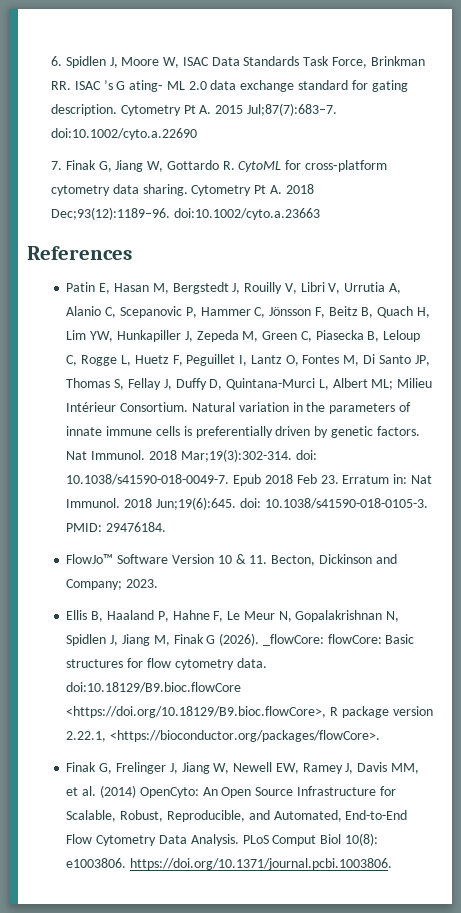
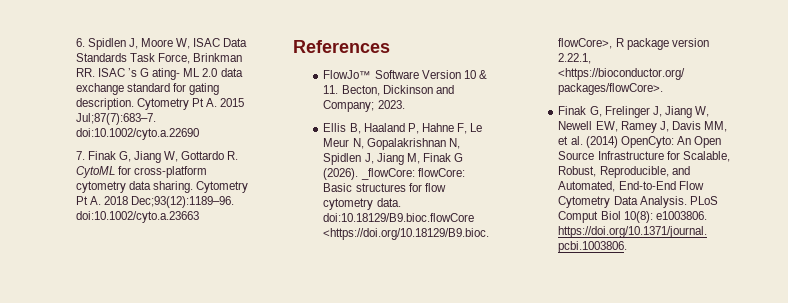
- Patin E, Hasan M, Bergstedt J, Rouilly V, Libri V, Urrutia A, Alanio C, Scepanovic P, Hammer C, Jönsson F, Beitz B, Quach H, Lim YW, Hunkapiller J, Zepeda M, Green C, Piasecka B, Leloup C, Rogge L, Huetz F, Peguillet I, Lantz O, Fontes M, Di Santo JP, Thomas S, Fellay J, Duffy D, Quintana-Murci L, Albert ML; Milieu Intérieur Consortium. Natural variation in the parameters of innate immune cells is preferentially driven by genetic factors. Nat Immunol. 2018 Mar;19(3):302-314. doi: 10.1038/s41590-018-0049-7. Epub 2018 Feb 23. Erratum in: Nat Immunol. 2018 Jun;19(6):645. doi: 10.1038/s41590-018-0105-3. PMID: 29476184.

